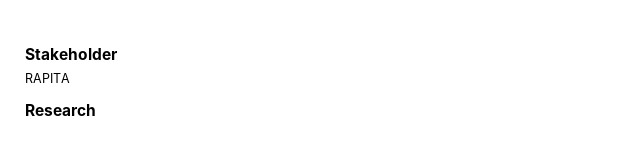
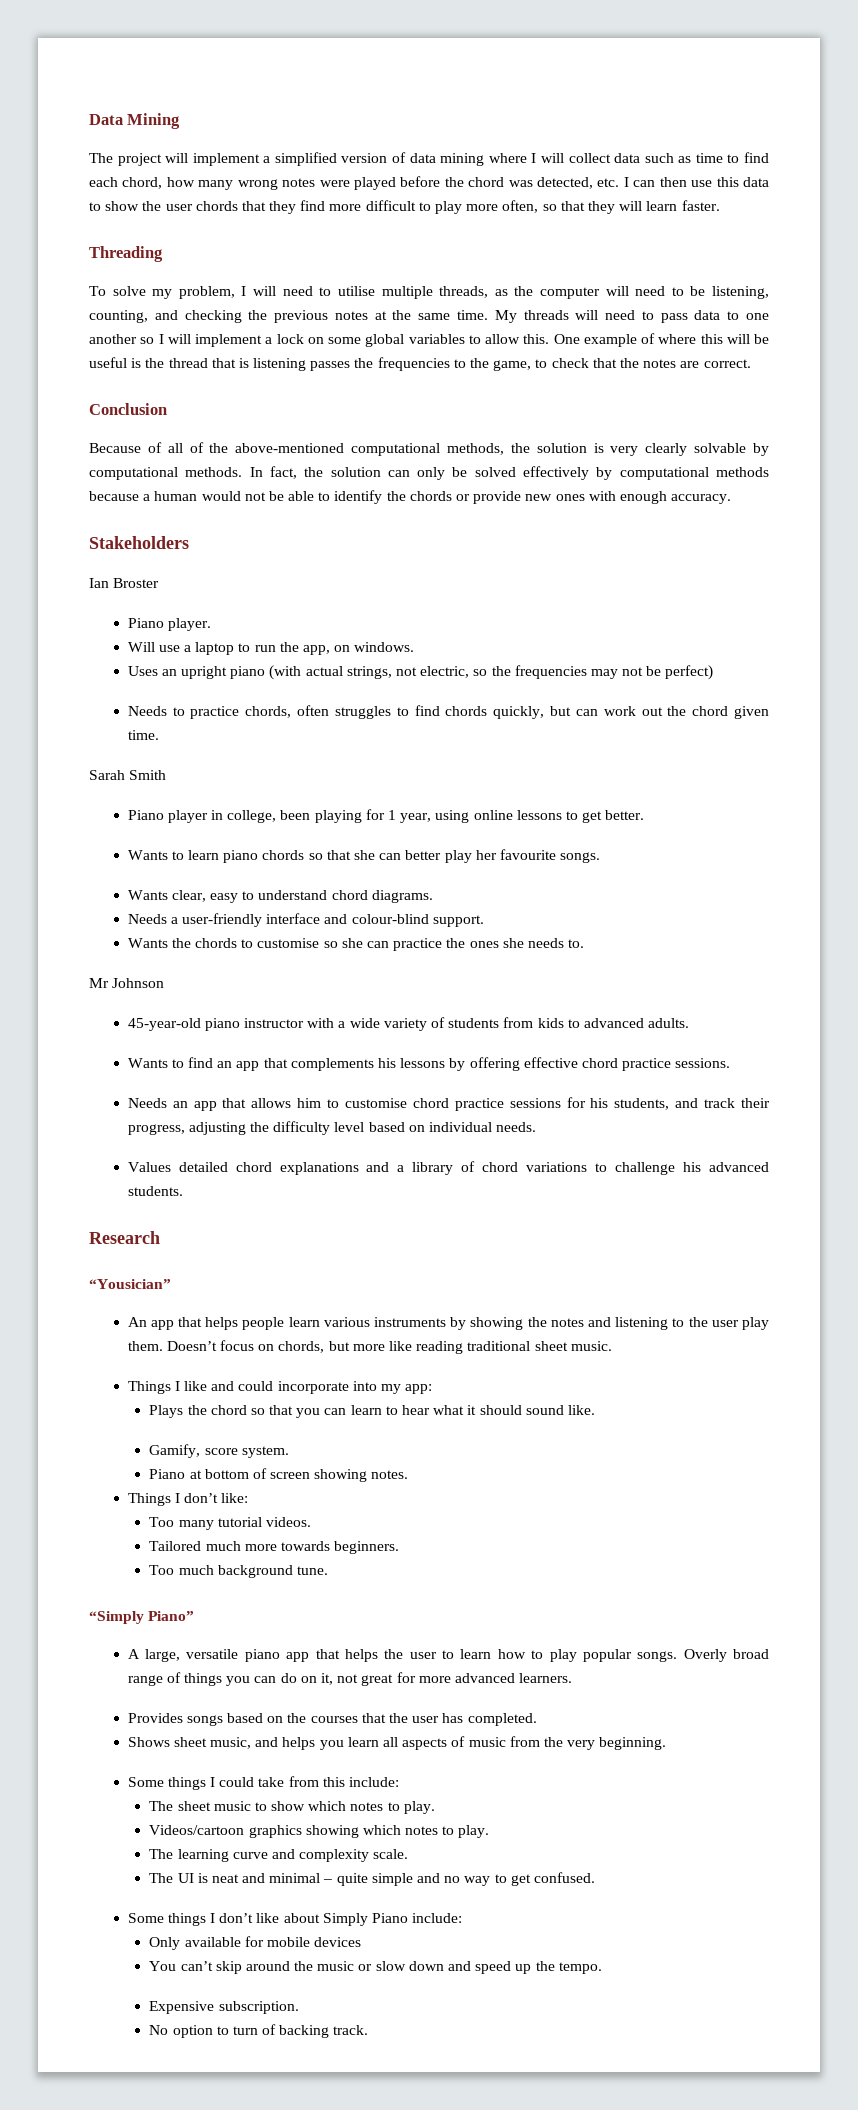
- Stakeholder
- RAPITA
+ Data Mining
+ The project will implement a simplified version of data mining where I will collect data such as time to find each chord, how many wrong notes were played before the chord was detected, etc. I can then use this data to show the user chords that they find more difficult to play more often, so that they will learn faster.
+ Threading
+ To solve my problem, I will need to utilise multiple threads, as the computer will need to be listening, counting, and checking the previous notes at the same time. My threads will need to pass data to one another so I will implement a lock on some global variables to allow this. One example of where this will be useful is the thread that is listening passes the frequencies to the game, to check that the notes are correct.
+ Conclusion
+ Because of all of the above-mentioned computational methods, the solution is very clearly solvable by computational methods. In fact, the solution can only be solved effectively by computational methods because a human would not be able to identify the chords or provide new ones with enough accuracy.
+ Stakeholders
+ Ian Broster
+ Piano player.
+ Will use a laptop to run the app, on windows.
+ Uses an upright piano (with actual strings, not electric, so the frequencies may not be perfect)
+ Needs to practice chords, often struggles to find chords quickly, but can work out the chord given time.
+ Sarah Smith
+ Piano player in college, been playing for 1 year, using online lessons to get better.
+ Wants to learn piano chords so that she can better play her favourite songs.
+ Wants clear, easy to understand chord diagrams.
+ Needs a user-friendly interface and colour-blind support.
+ Wants the chords to customise so she can practice the ones she needs to.
+ Mr Johnson
+ 45-year-old piano instructor with a wide variety of students from kids to advanced adults.
+ Wants to find an app that complements his lessons by offering effective chord practice sessions.
+ Needs an app that allows him to customise chord practice sessions for his students, and track their progress, adjusting the difficulty level based on individual needs.
+ Values detailed chord explanations and a library of chord variations to challenge his advanced students.
  Research
+ “Yousician”
+ An app that helps people learn various instruments by showing the notes and listening to the user play them. Doesn’t focus on chords, but more like reading traditional sheet music.
+ Things I like and could incorporate into my app:
+ Plays the chord so that you can learn to hear what it should sound like.
+ Gamify, score system.
+ Piano at bottom of screen showing notes.
+ Things I don’t like:
+ Too many tutorial videos.
+ Tailored much more towards beginners.
+ Too much background tune.
+ “Simply Piano”
+ A large, versatile piano app that helps the user to learn how to play popular songs. Overly broad range of things you can do on it, not great for more advanced learners.
+ Provides songs based on the courses that the user has completed.
+ Shows sheet music, and helps you learn all aspects of music from the very beginning.
+ Some things I could take from this include:
+ The sheet music to show which notes to play.
+ Videos/cartoon graphics showing which notes to play.
+ The learning curve and complexity scale.
+ The UI is neat and minimal – quite simple and no way to get confused.
+ Some things I don’t like about Simply Piano include:
+ Only available for mobile devices
+ You can’t skip around the music or slow down and speed up the tempo.
+ Expensive subscription.
+ No option to turn of backing track.

